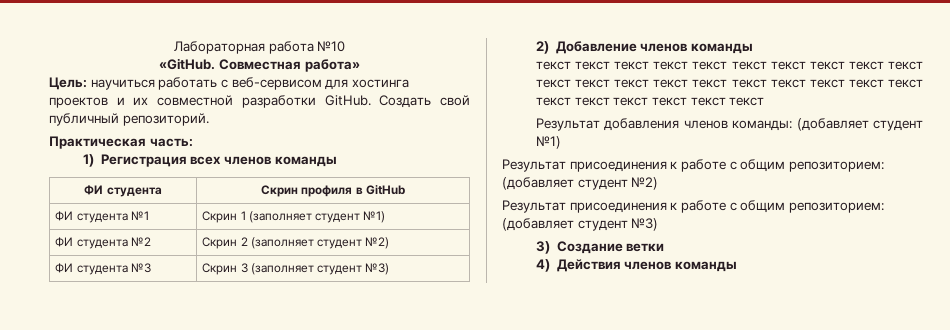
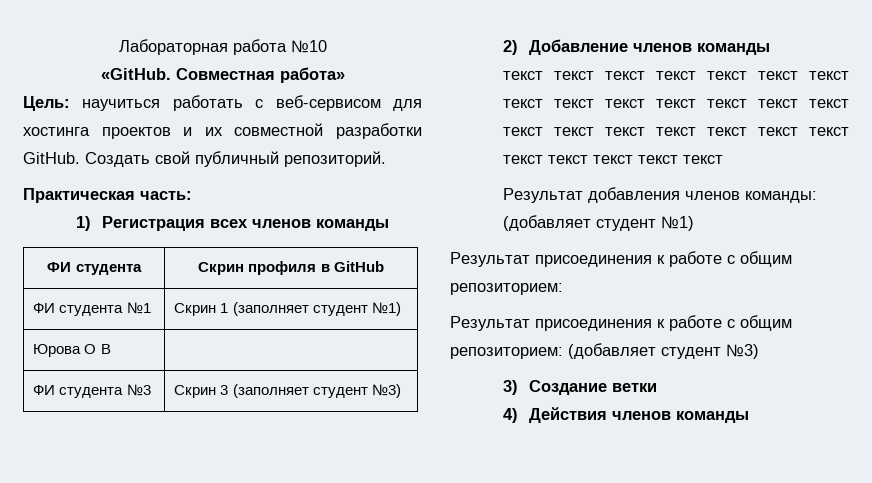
- ФИ студента №2 | Скрин 2 (заполняет студент №2)
+ Юрова О В |
  Результат добавления членов команды: (добавляет студент №1)
- Результат присоединения к работе с общим репозиторием: (добавляет студент №2)
+ Результат присоединения к работе с общим репозиторием:

